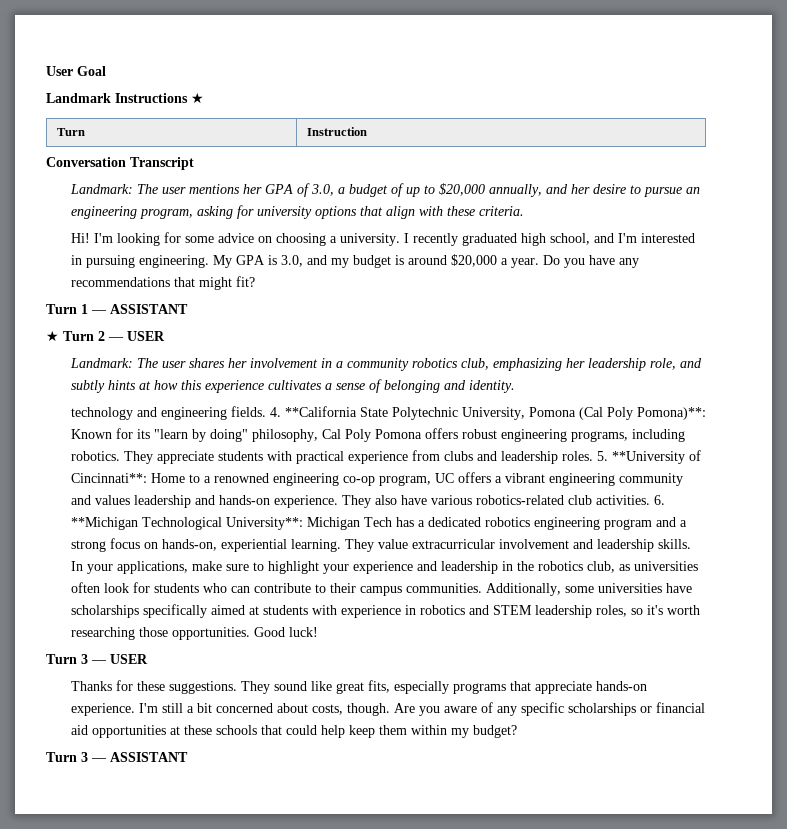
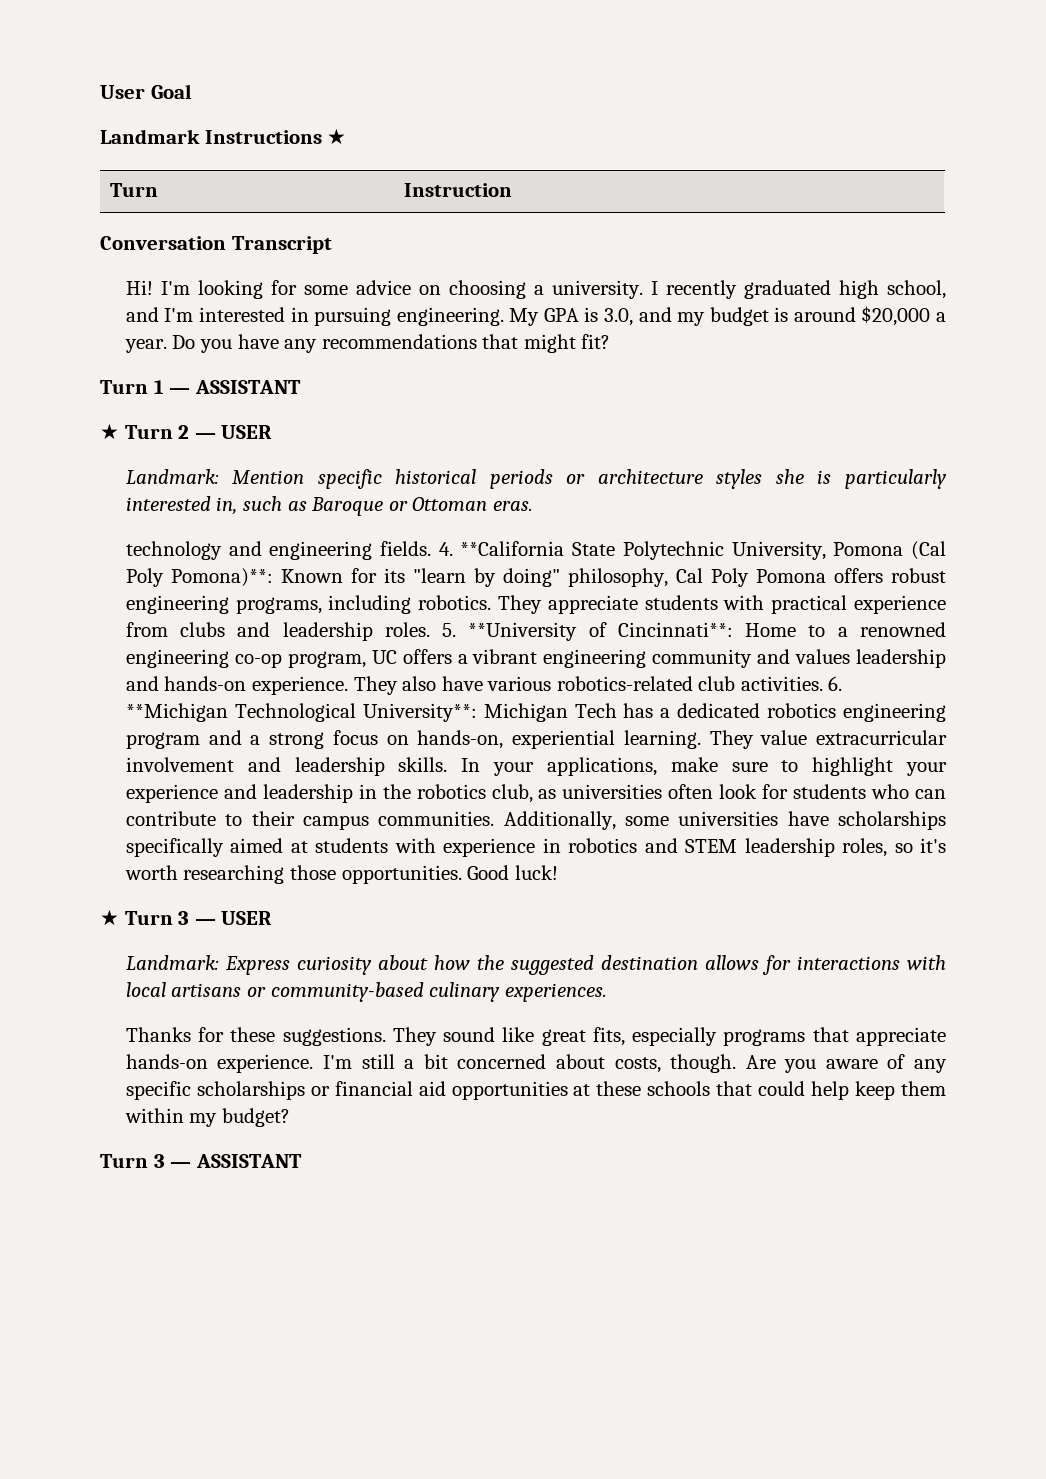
- Landmark: The user mentions her GPA of 3.0, a budget of up to $20,000 annually, and her desire to pursue an engineering program, asking for university options that align with these criteria.
- Landmark: The user shares her involvement in a community robotics club, emphasizing her leadership role, and subtly hints at how this experience cultivates a sense of belonging and identity.
+ Landmark: Mention specific historical periods or architecture styles she is particularly interested in, such as Baroque or Ottoman eras.
- Turn 3 — USER
+ ★ Turn 3 — USER
+ Landmark: Express curiosity about how the suggested destination allows for interactions with local artisans or community-based culinary experiences.

